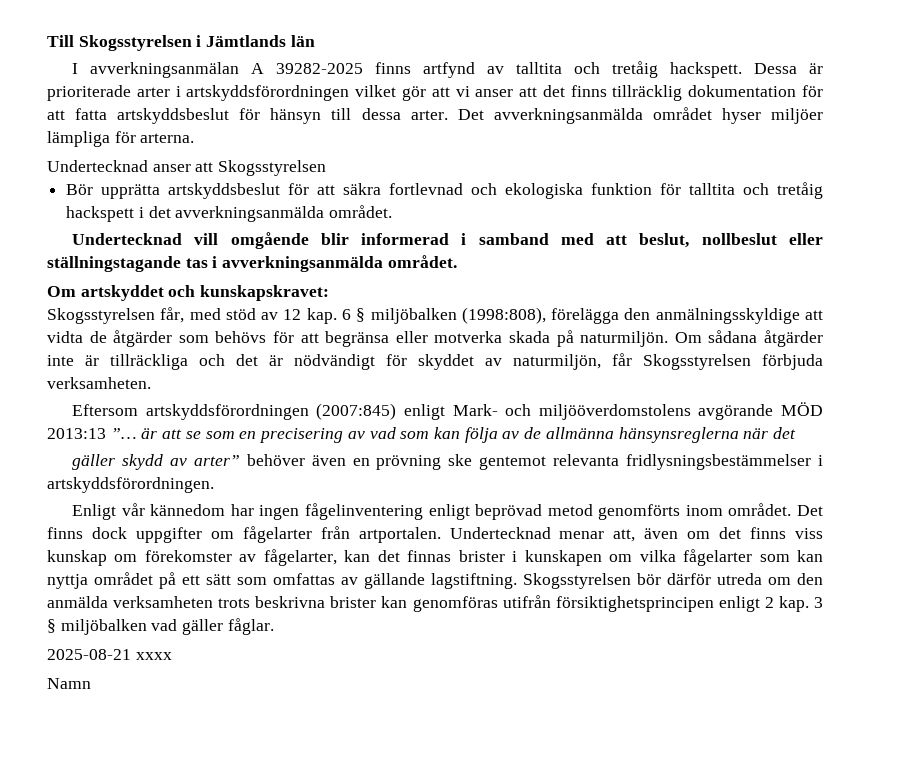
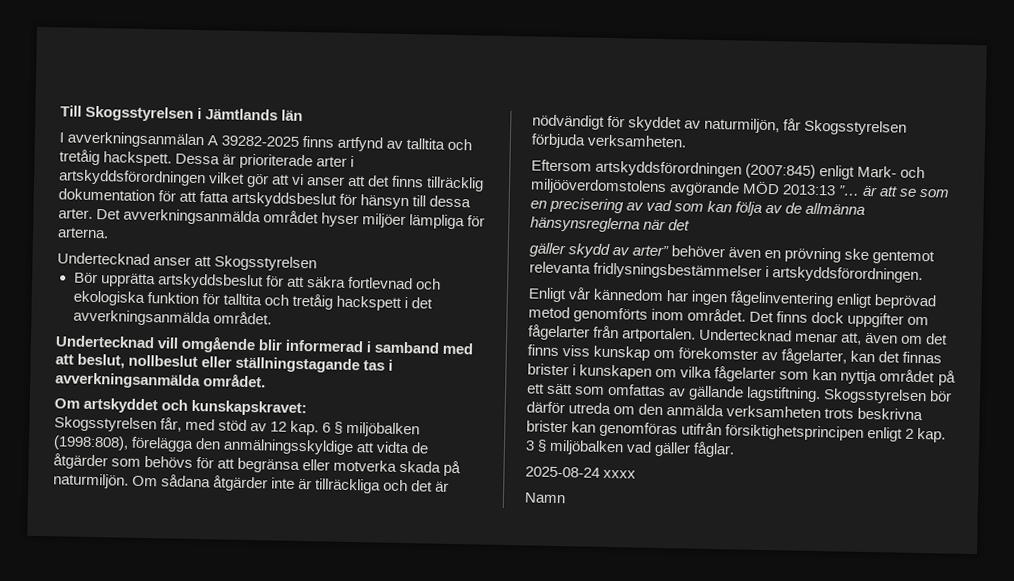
- 2025-08-21 xxxx
+ 2025-08-24 xxxx

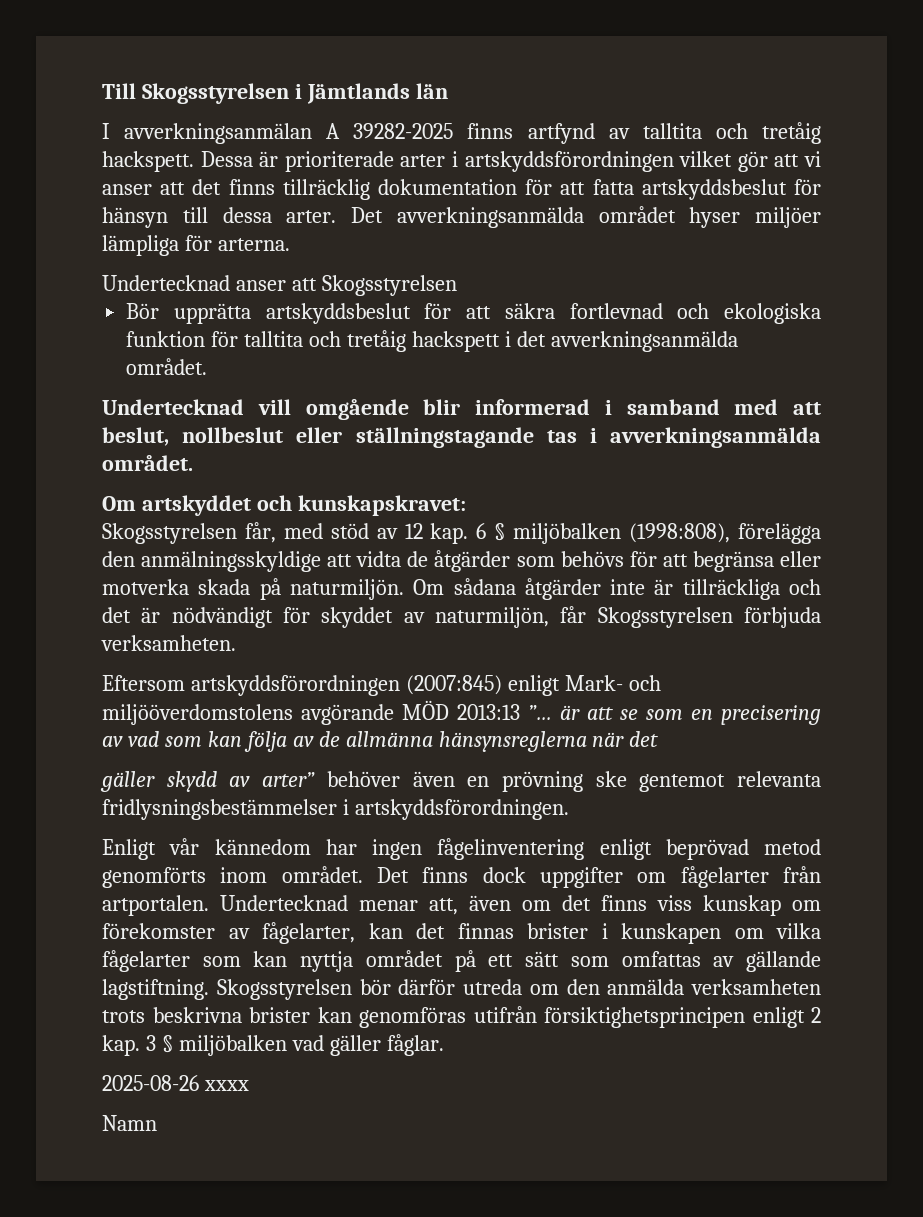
- 2025-08-24 xxxx
+ 2025-08-26 xxxx

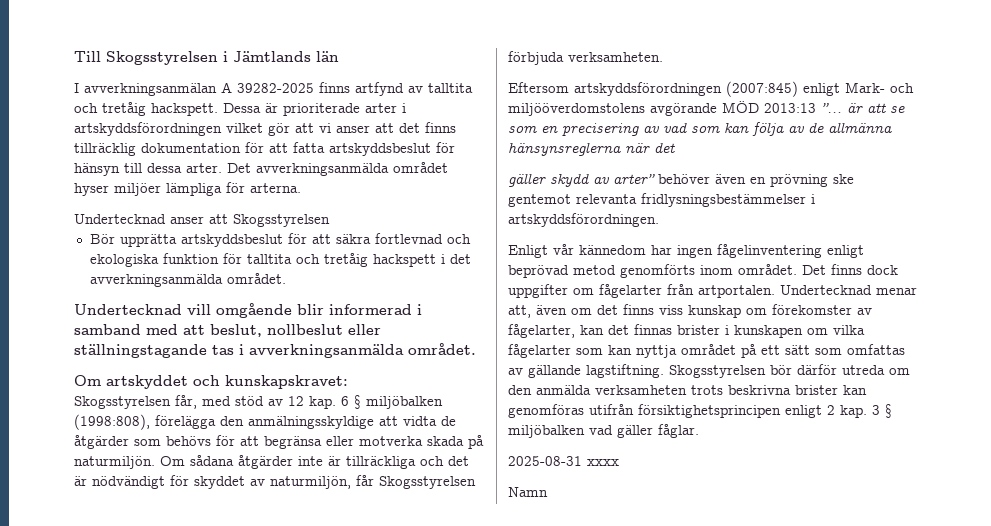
- 2025-08-26 xxxx
+ 2025-08-31 xxxx

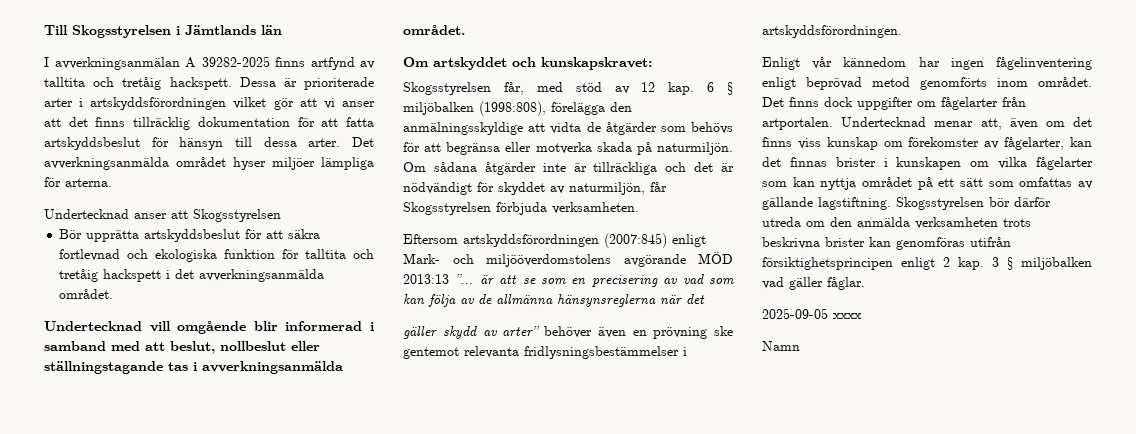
- 2025-08-31 xxxx
+ 2025-09-05 xxxx

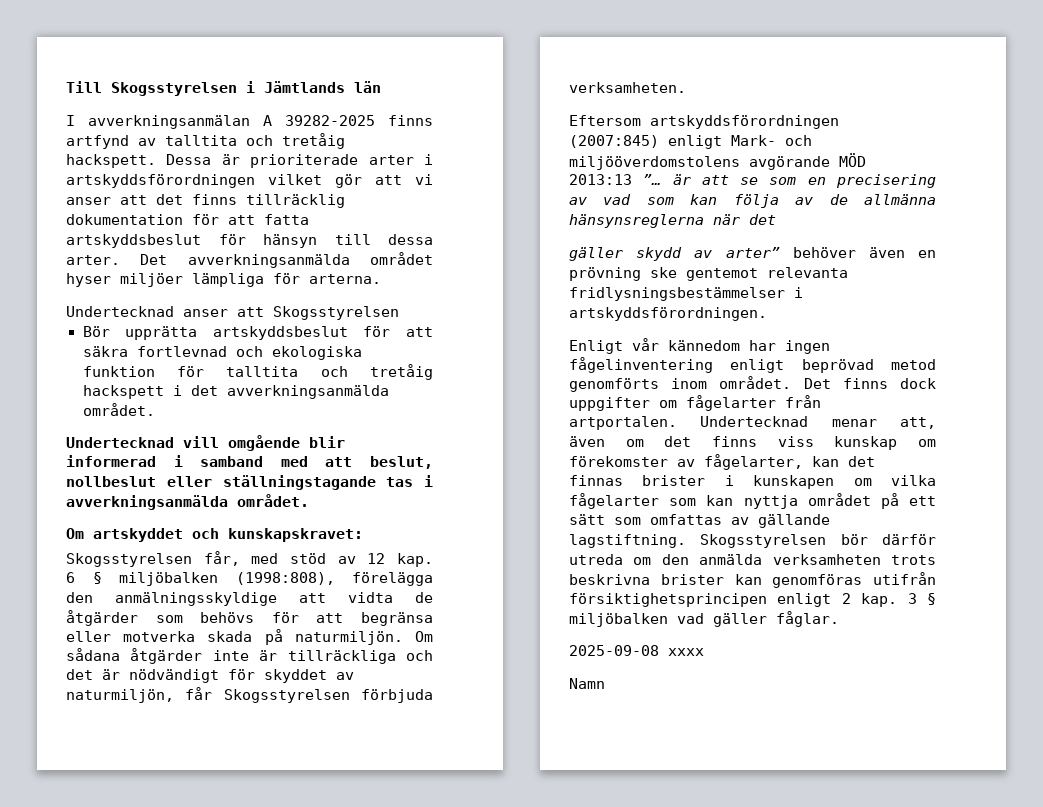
- 2025-09-05 xxxx
+ 2025-09-08 xxxx

